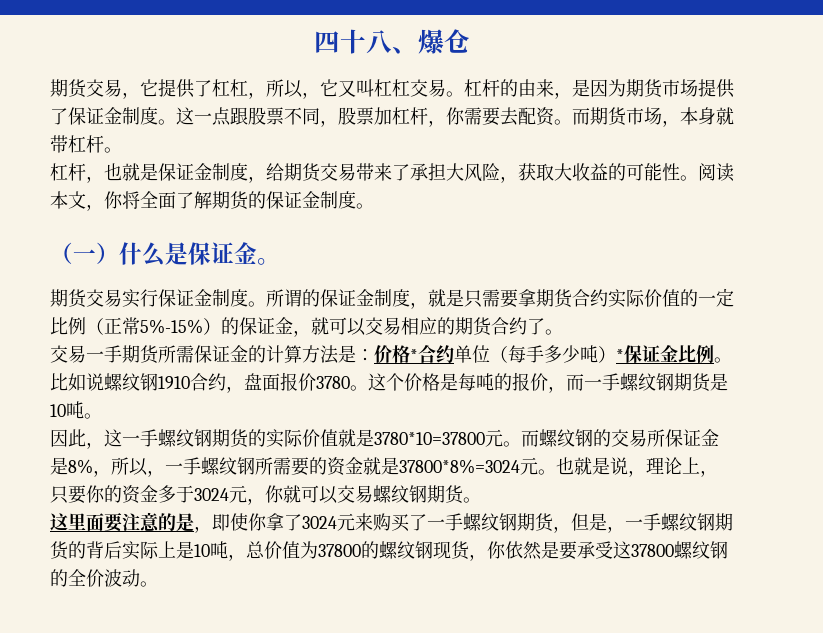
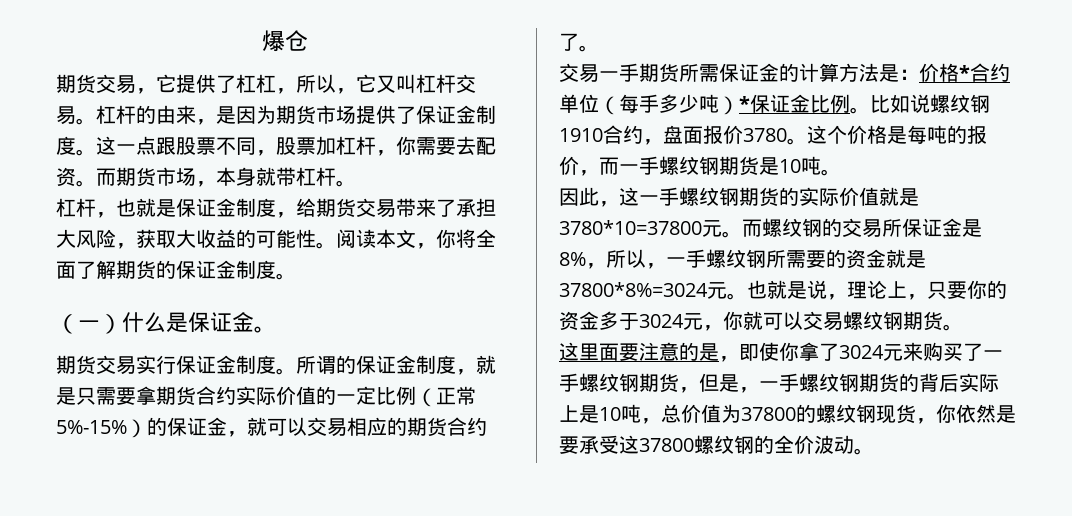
- 四十八、爆仓
+ 爆仓
- 期货交易，它提供了杠杠，所以，它又叫杠杠交易。
+ 期货交易，它提供了杠杠，所以，它又叫杠杆交易。

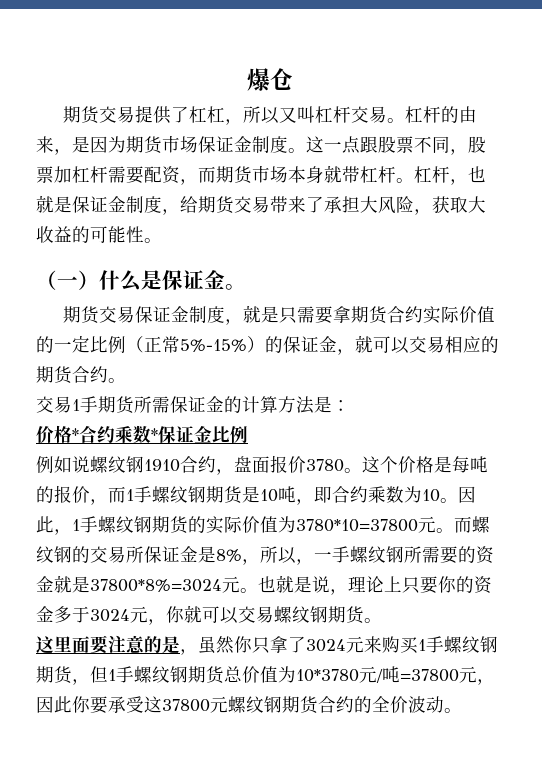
- 期货交易，它提供了杠杠，所以，它又叫杠杆交易。
+ 期货交易提供了杠杠，所以又叫杠杆交易。
- 杠杆的由来，是因为期货市场提供了保证金制度。
+ 杠杆的由来，是因为期货市场保证金制度。
- 这一点跟股票不同，股票加杠杆，你需要去配资。而期货市场，本身就带杠杆。
- 杠杆，也就是保证金制度，给期货交易带来了承担大风险，获取大收益的可能性。阅读本文，你将全面了解期货的保证金制度。
+ 这一点跟股票不同，股票加杠杆需要配资，而期货市场本身就带杠杆。杠杆，也就是保证金制度，给期货交易带来了承担大风险，获取大收益的可能性。
- 期货交易实行保证金制度。所谓的保证金制度，就是只需要拿期货合约实际价值的一定比例（正常5%-15%）的保证金，就可以交易相应的期货合约了。
+ 期货交易保证金制度，就是只需要拿期货合约实际价值的一定比例（正常5%-15%）的保证金，就可以交易相应的期货合约。
- 交易一手期货所需保证金的计算方法是：价格*合约单位（每手多少吨）*保证金比例。比如说螺纹钢1910合约，盘面报价3780。
+ 交易1手期货所需保证金的计算方法是：
+ 价格*合约乘数*保证金比例
+ 例如说螺纹钢1910合约，盘面报价3780。
- 这个价格是每吨的报价，而一手螺纹钢期货是10吨。
- 因此，这一手螺纹钢期货的实际价值就是3780*10=37800元。
+ 这个价格是每吨的报价，而1手螺纹钢期货是10吨，即合约乘数为10。因此，1手螺纹钢期货的实际价值为3780*10=37800元。
- 也就是说，理论上，只要你的资金多于3024元，你就可以交易螺纹钢期货。
+ 也就是说，理论上只要你的资金多于3024元，你就可以交易螺纹钢期货。
- 这里面要注意的是，即使你拿了3024元来购买了一手螺纹钢期货，但是，一手螺纹钢期货的背后实际上是10吨，总价值为37800的螺纹钢现货，你依然是要承受这37800螺纹钢的全价波动。
+ 这里面要注意的是，虽然你只拿了3024元来购买1手螺纹钢期货，但1手螺纹钢期货总价值为10*3780元/吨=37800元，因此你要承受这37800元螺纹钢期货合约的全价波动。

